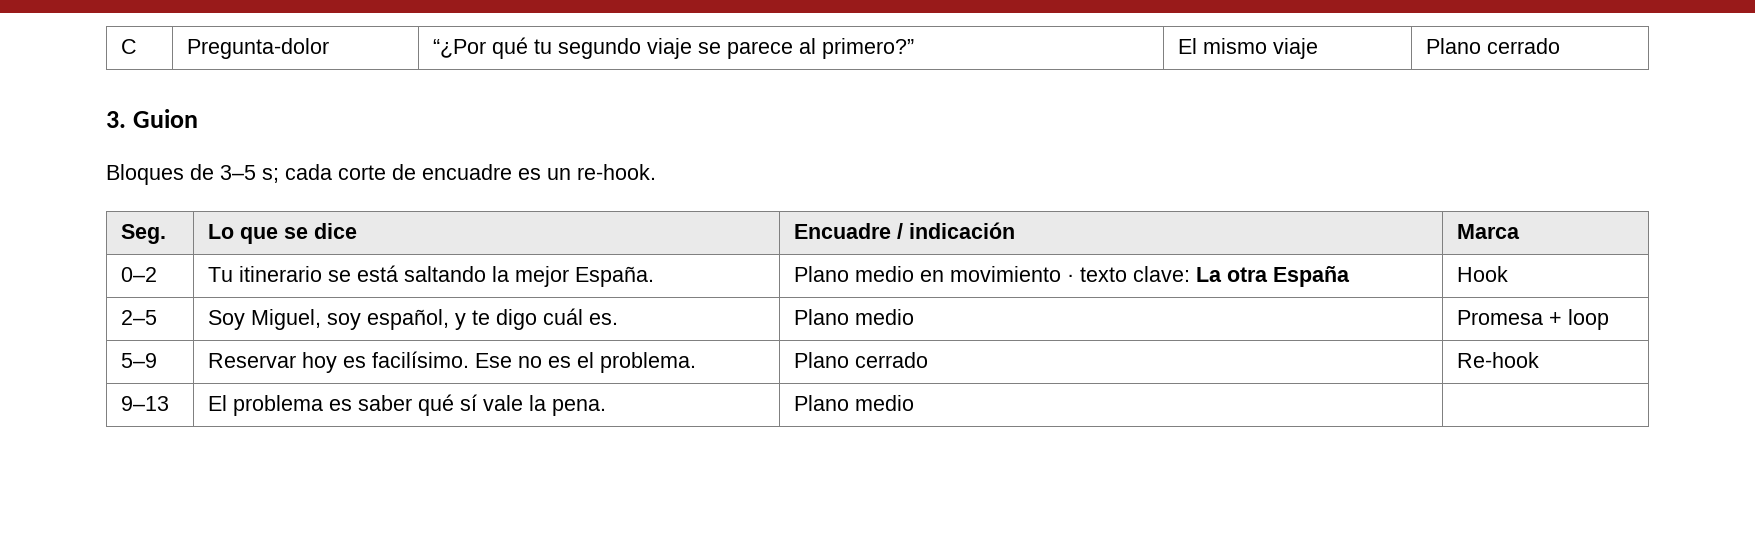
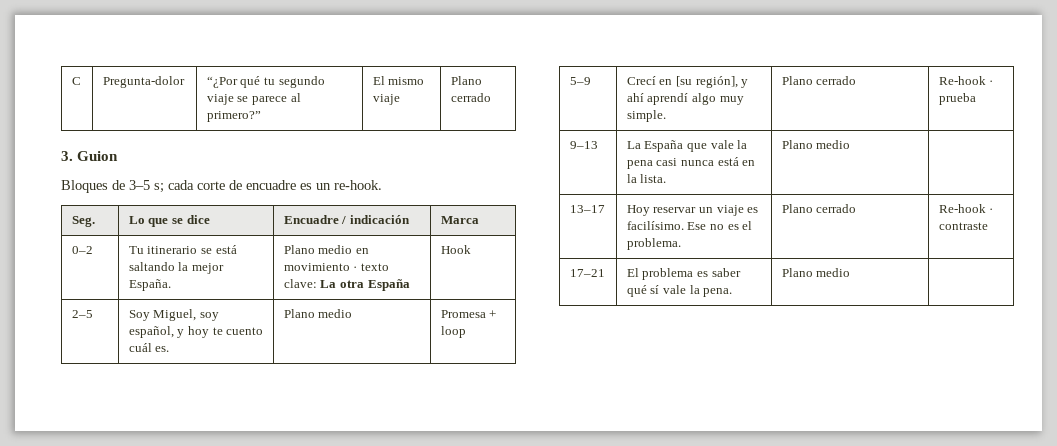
- 2–5 | Soy Miguel, soy español, y te digo cuál es. | Plano medio | Promesa + loop
+ 2–5 | Soy Miguel, soy español, y hoy te cuento cuál es. | Plano medio | Promesa + loop
- 5–9 | Reservar hoy es facilísimo. Ese no es el problema. | Plano cerrado | Re-hook
- 9–13 | El problema es saber qué sí vale la pena. | Plano medio |
+ 5–9 | Crecí en [su región], y ahí aprendí algo muy simple. | Plano cerrado | Re-hook · prueba
+ 9–13 | La España que vale la pena casi nunca está en la lista. | Plano medio |
+ 13–17 | Hoy reservar un viaje es facilísimo. Ese no es el problema. | Plano cerrado | Re-hook · contraste
+ 17–21 | El problema es saber qué sí vale la pena. | Plano medio |

